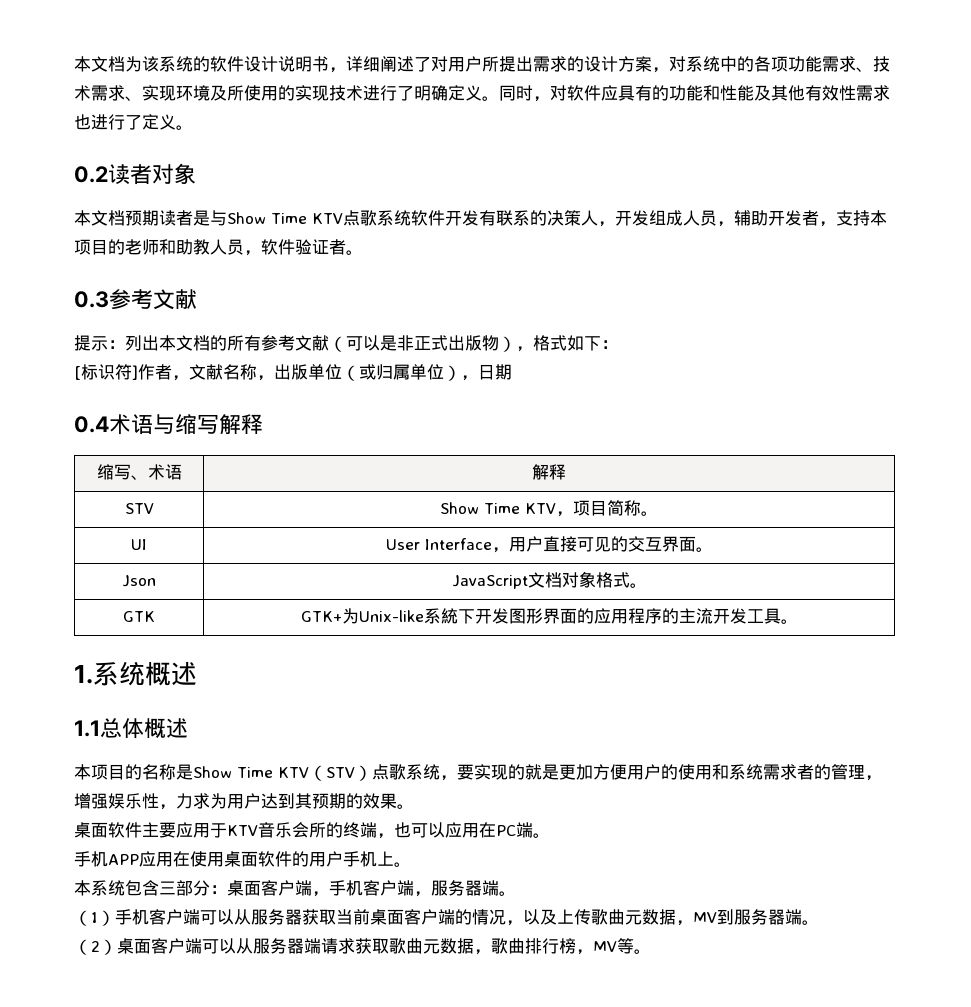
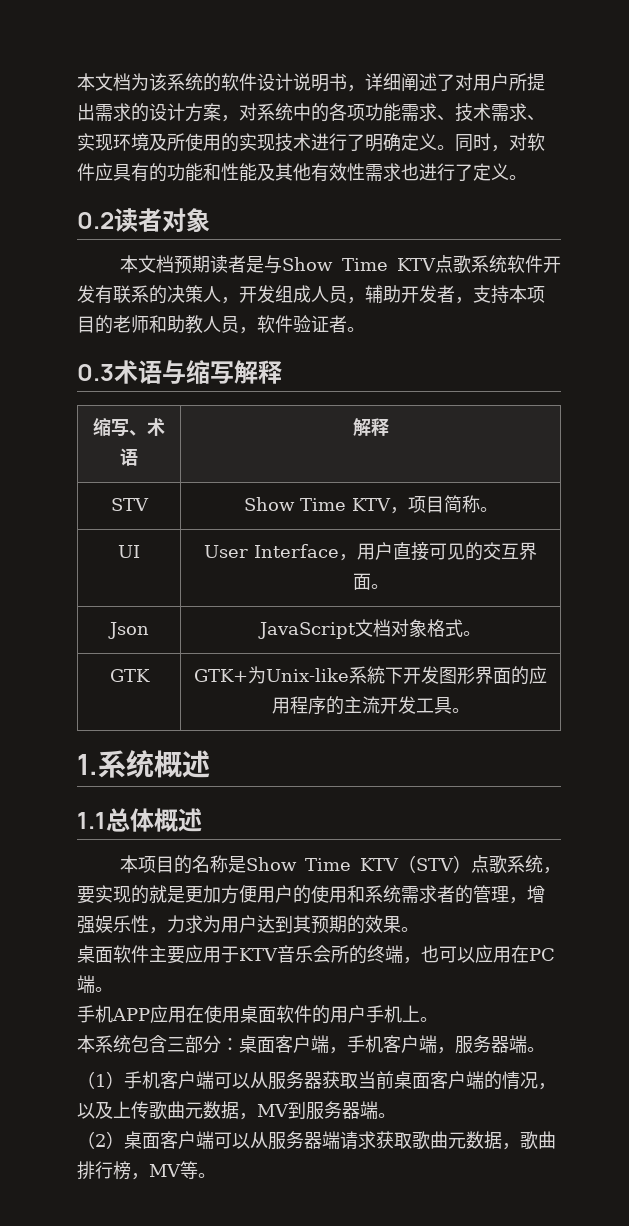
- 0.3参考文献
- 提示：列出本文档的所有参考文献（可以是非正式出版物），格式如下：
- [标识符]作者，文献名称，出版单位（或归属单位），日期
- 0.4术语与缩写解释
+ 0.3术语与缩写解释

